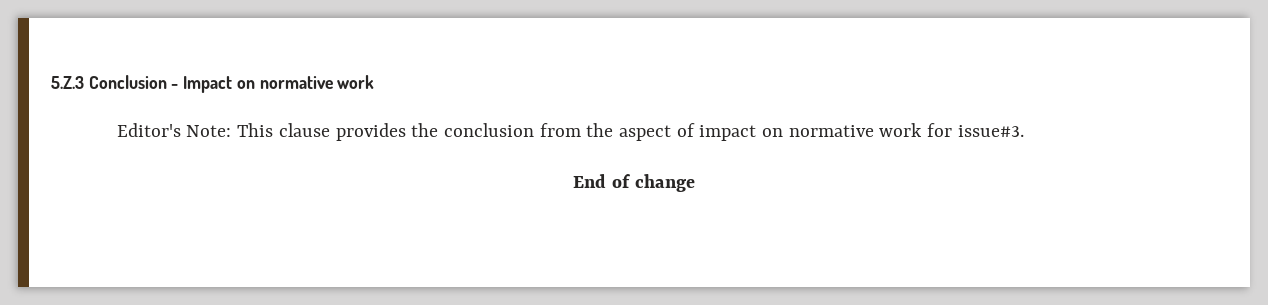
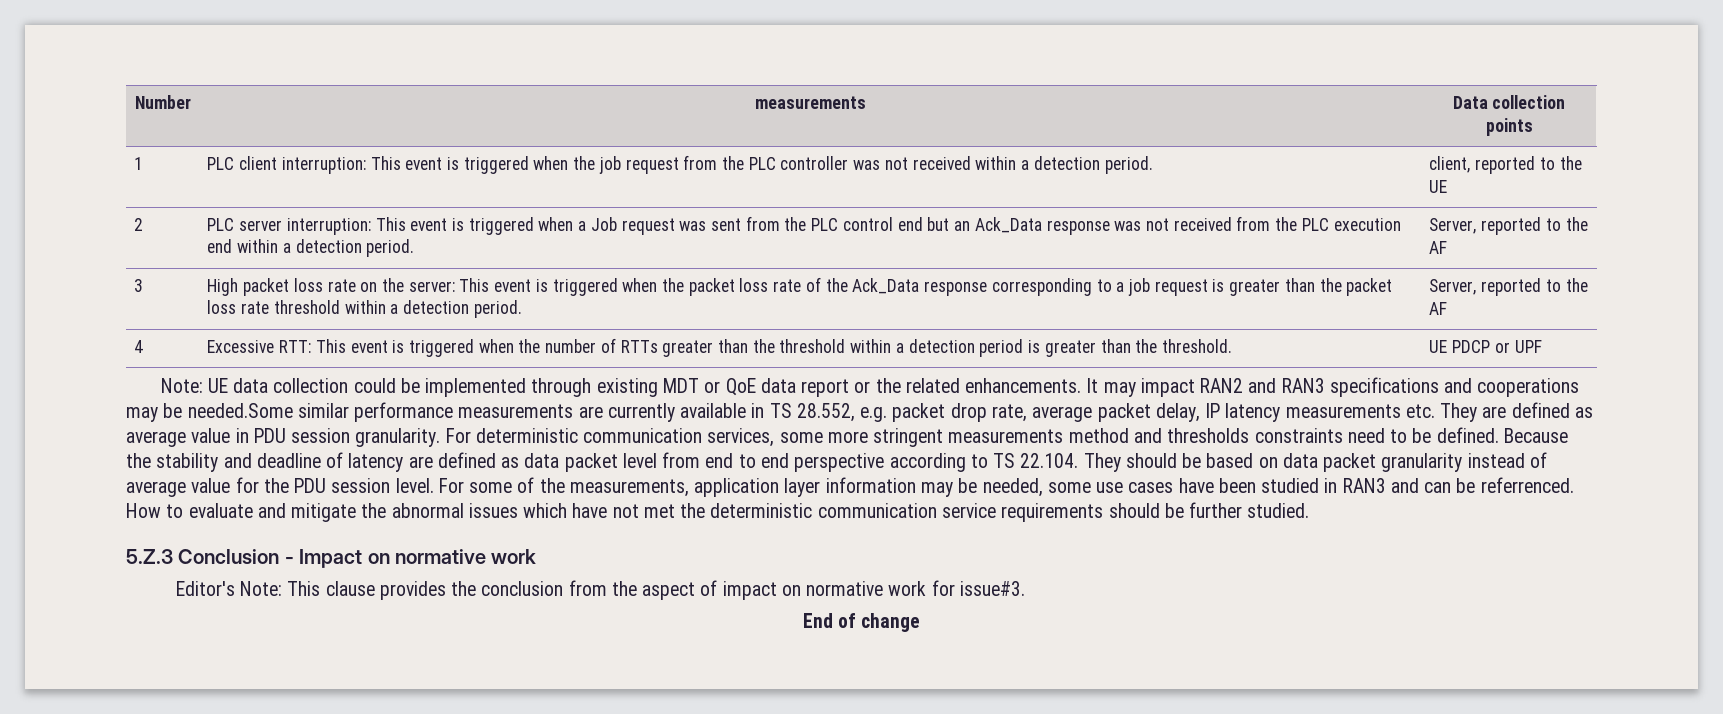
+ Number | measurements | Data collection points
+ 1 | PLC client interruption: This event is triggered when the job request from the PLC controller was not received within a detection period. | client, reported to the UE
+ 2 | PLC server interruption: This event is triggered when a Job request was sent from the PLC control end but an Ack_Data response was not received from the PLC execution end within a detection period. | Server, reported to the AF
+ 3 | High packet loss rate on the server: This event is triggered when the packet loss rate of the Ack_Data response corresponding to a job request is greater than the packet loss rate threshold within a detection period. | Server, reported to the AF
+ 4 | Excessive RTT: This event is triggered when the number of RTTs greater than the threshold within a detection period is greater than the threshold. | UE PDCP or UPF
+ Note: UE data collection could be implemented through existing MDT or QoE data report or the related enhancements. It may impact RAN2 and RAN3 specifications and cooperations may be needed.Some similar performance measurements are currently available in TS 28.552, e.g. packet drop rate, average packet delay, IP latency measurements etc. They are defined as average value in PDU session granularity. For deterministic communication services, some more stringent measurements method and thresholds constraints need to be defined. Because the stability and deadline of latency are defined as data packet level from end to end perspective according to TS 22.104. They should be based on data packet granularity instead of average value for the PDU session level. For some of the measurements, application layer information may be needed, some use cases have been studied in RAN3 and can be referrenced. How to evaluate and mitigate the abnormal issues which have not met the deterministic communication service requirements should be further studied.

